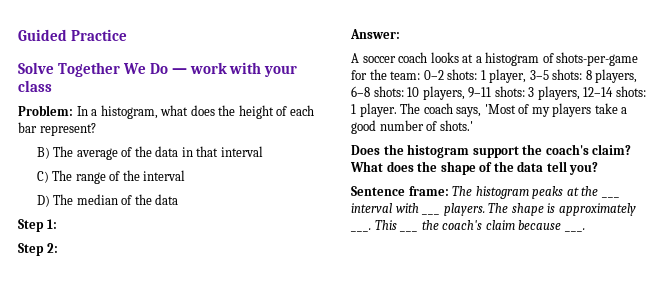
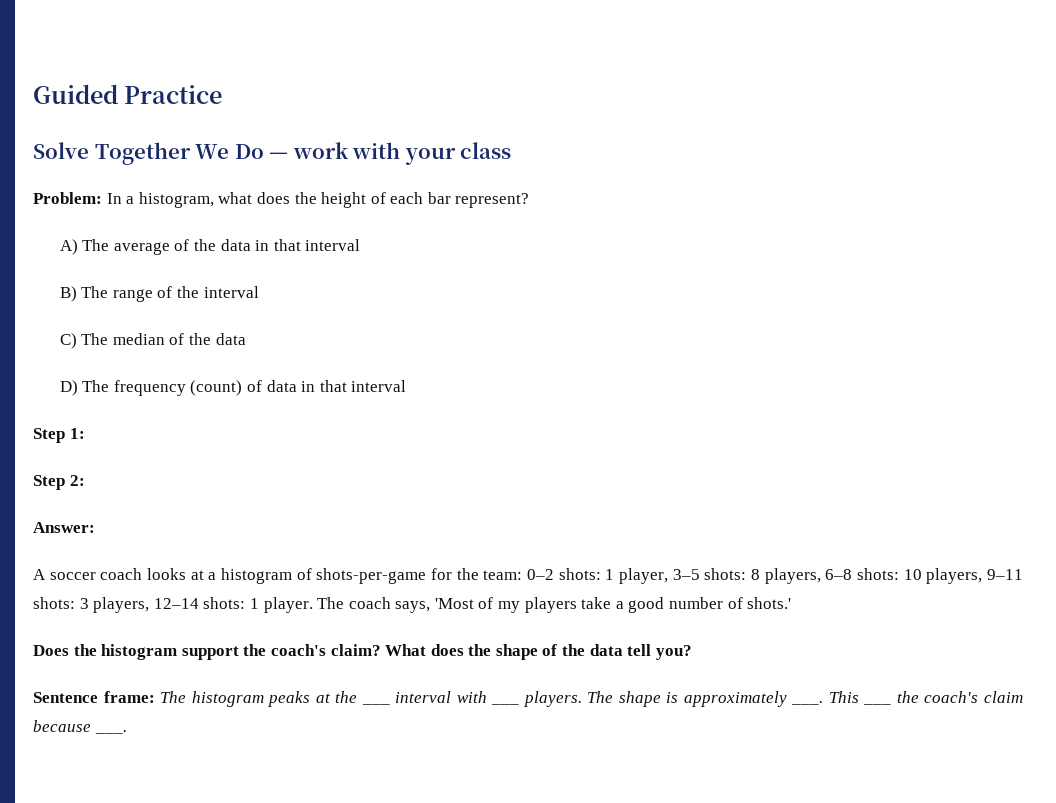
- B) The average of the data in that interval
+ A) The average of the data in that interval
- C) The range of the interval
+ B) The range of the interval
- D) The median of the data
+ C) The median of the data
+ D) The frequency (count) of data in that interval

